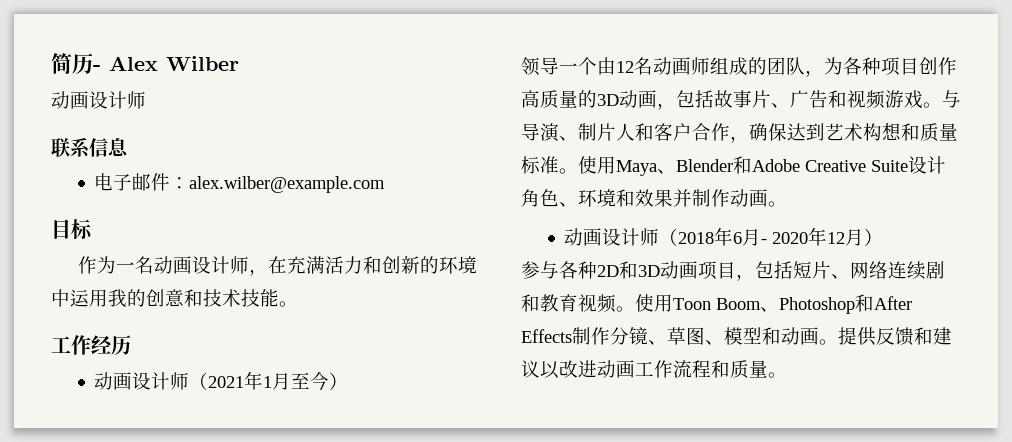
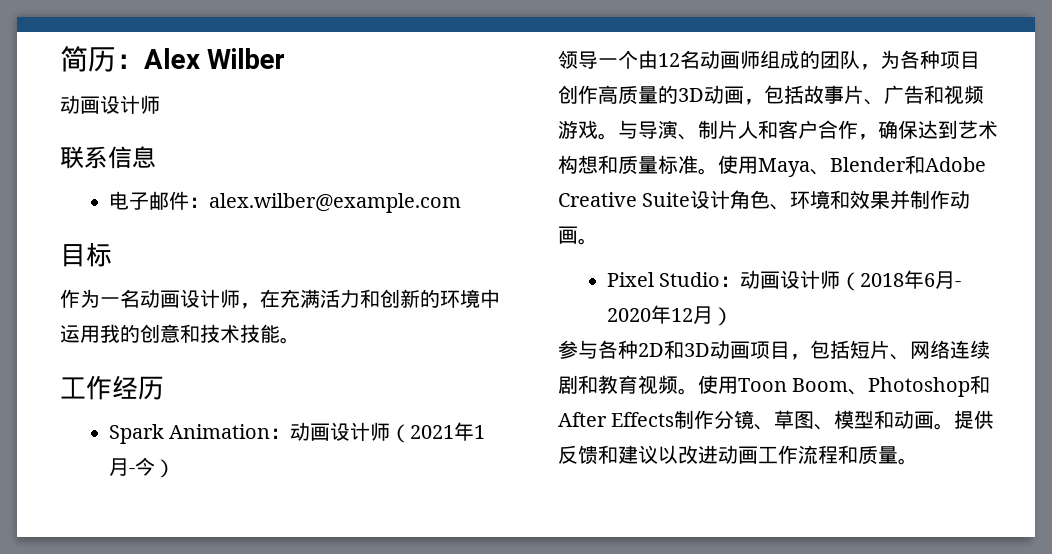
- 简历- Alex Wilber
+ 简历：Alex Wilber
- 动画设计师（2021年1月至今）
+ Spark Animation：动画设计师（2021年1月-今）
- 动画设计师（2018年6月- 2020年12月）
+ Pixel Studio：动画设计师（2018年6月- 2020年12月）

